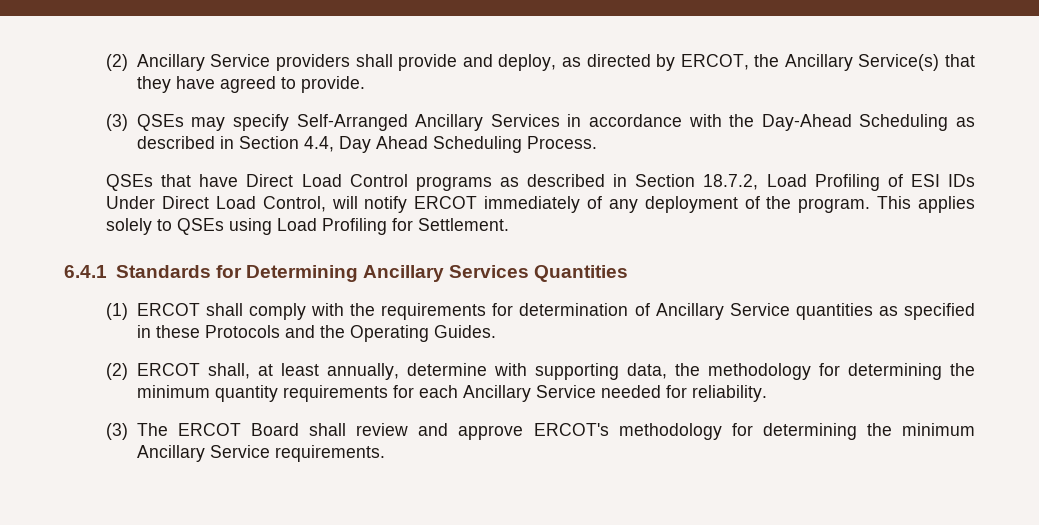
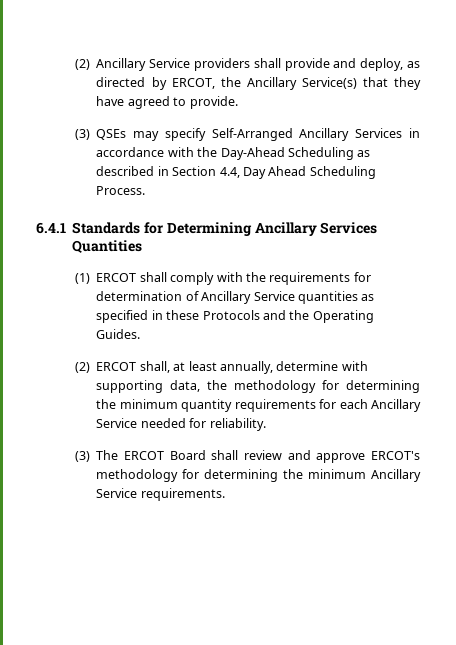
- QSEs that have Direct Load Control programs as described in Section 18.7.2, Load Profiling of ESI IDs Under Direct Load Control, will notify ERCOT immediately of any deployment of the program. This applies solely to QSEs using Load Profiling for Settlement.

